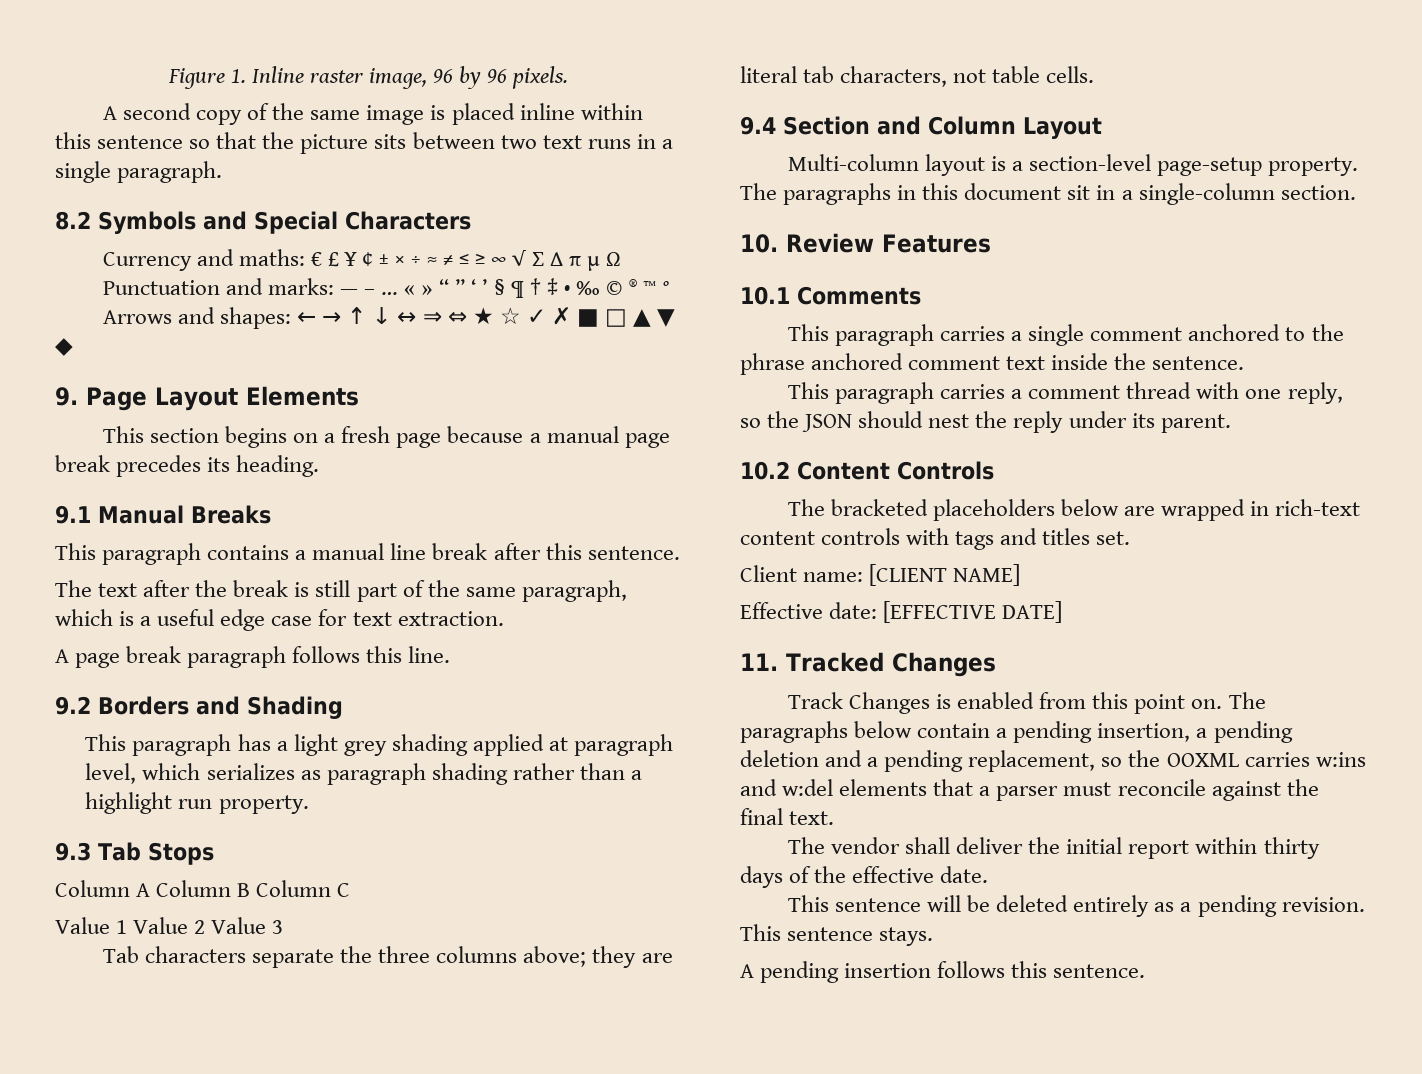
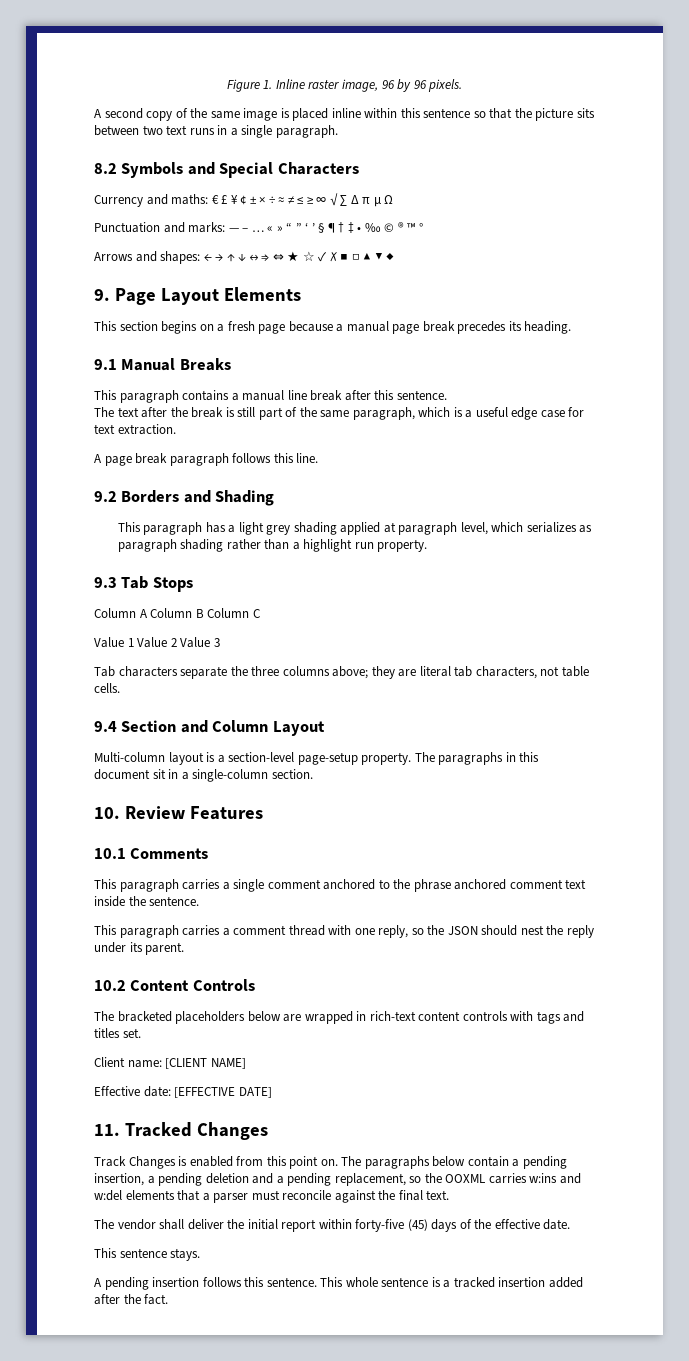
- The vendor shall deliver the initial report within thirty days of the effective date.
+ The vendor shall deliver the initial report within forty-five (45) days of the effective date.
- This sentence will be deleted entirely as a pending revision. This sentence stays.
+ This sentence stays.
+ This whole sentence is a tracked insertion added after the fact.

